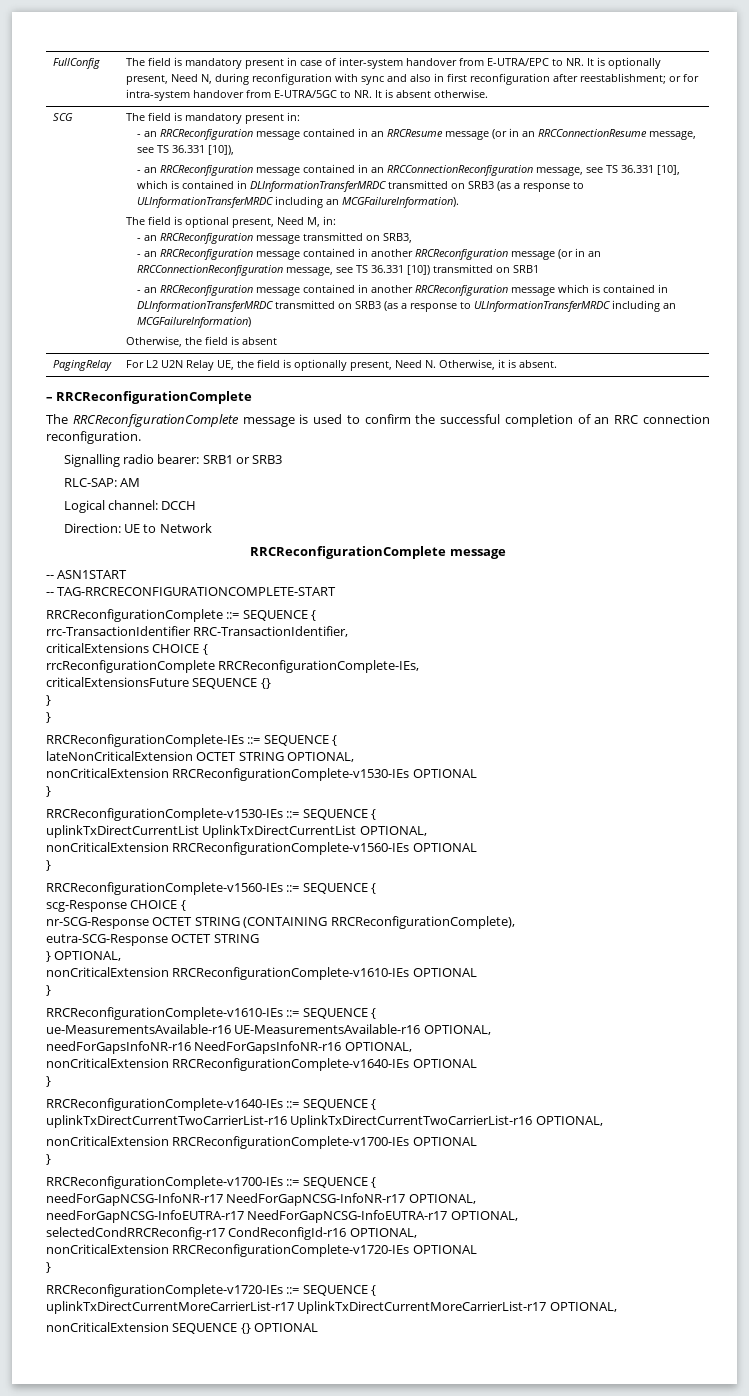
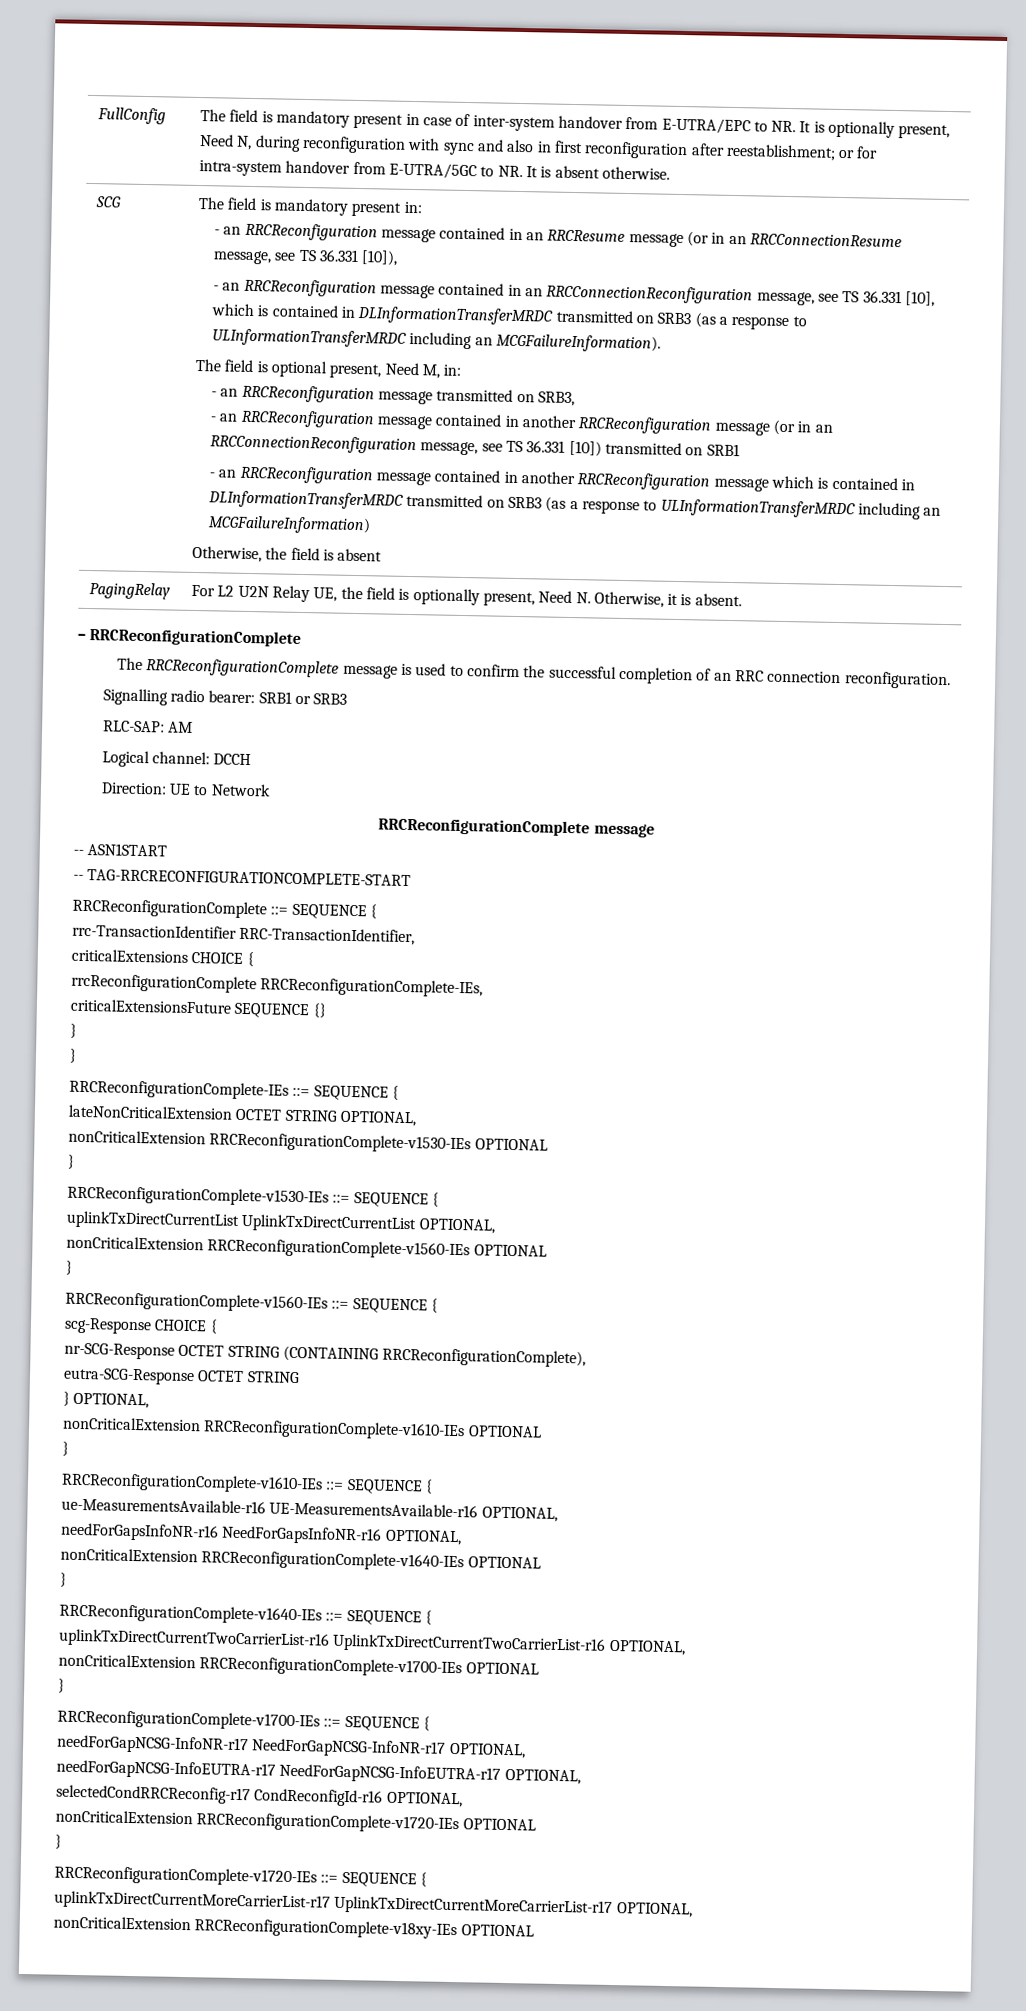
- nonCriticalExtension SEQUENCE {} OPTIONAL
+ nonCriticalExtension RRCReconfigurationComplete-v18xy-IEs OPTIONAL

